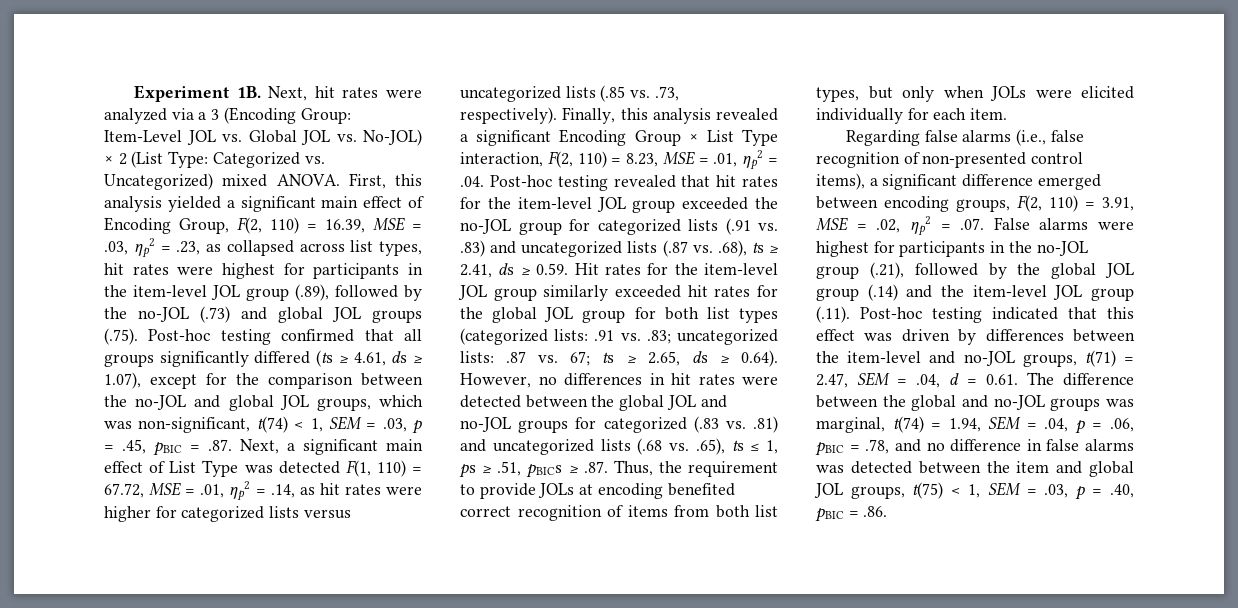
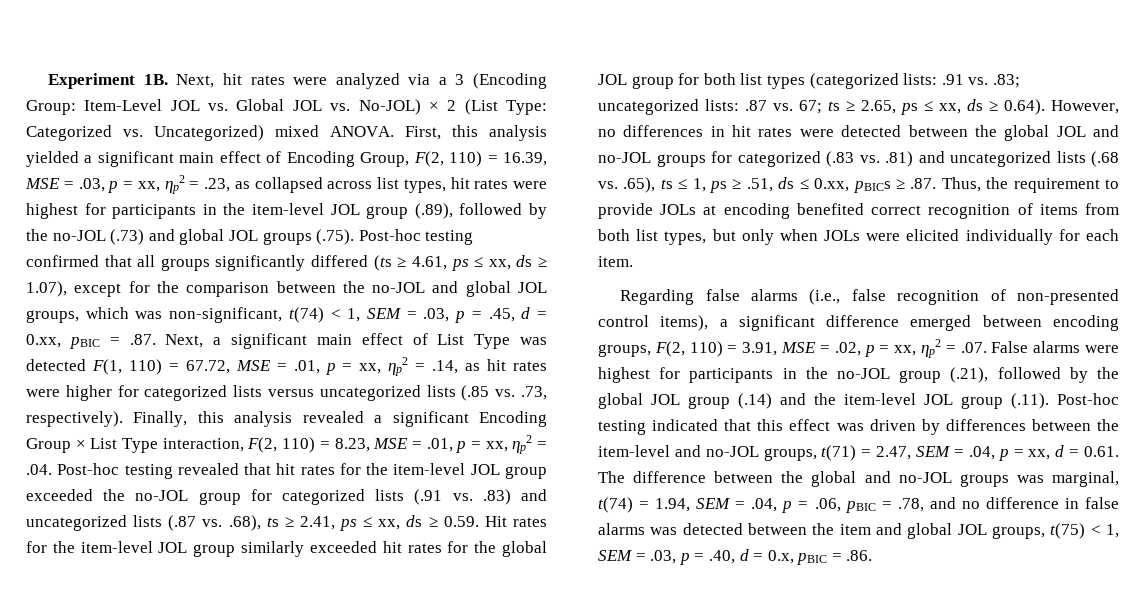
- First, this analysis yielded a significant main effect of Encoding Group, F(2, 110) = 16.39, MSE = .03, ηp2 = .23, as collapsed across list types, hit rates were highest for participants in the item-level JOL group (.89), followed by the no-JOL (.73) and global JOL groups (.75). Post-hoc testing confirmed that all groups significantly differed (ts ≥ 4.61, ds ≥ 1.07), except for the comparison between the no-JOL and global JOL groups, which was non-significant, t(74) < 1, SEM = .03, p = .45, pBIC = .87. Next, a significant main effect of List Type was detected F(1, 110) = 67.72, MSE = .01, ηp2 = .14, as hit rates were higher for categorized lists versus uncategorized lists (.85 vs. .73, respectively).
+ First, this analysis yielded a significant main effect of Encoding Group, F(2, 110) = 16.39, MSE = .03, p = xx, ηp2 = .23, as collapsed across list types, hit rates were highest for participants in the item-level JOL group (.89), followed by the no-JOL (.73) and global JOL groups (.75). Post-hoc testing confirmed that all groups significantly differed (ts ≥ 4.61, ps ≤ xx, ds ≥ 1.07), except for the comparison between the no-JOL and global JOL groups, which was non-significant, t(74) < 1, SEM = .03, p = .45, d = 0.xx, pBIC = .87. Next, a significant main effect of List Type was detected F(1, 110) = 67.72, MSE = .01, p = xx, ηp2 = .14, as hit rates were higher for categorized lists versus uncategorized lists (.85 vs. .73, respectively).
- Finally, this analysis revealed a significant Encoding Group × List Type interaction, F(2, 110) = 8.23, MSE = .01, ηp2 = .04. Post-hoc testing revealed that hit rates for the item-level JOL group exceeded the no-JOL group for categorized lists (.91 vs. .83) and uncategorized lists (.87 vs. .68), ts ≥ 2.41, ds ≥ 0.59. Hit rates for the item-level JOL group similarly exceeded hit rates for the global JOL group for both list types (categorized lists:
+ Finally, this analysis revealed a significant Encoding Group × List Type interaction, F(2, 110) = 8.23, MSE = .01, p = xx, ηp2 = .04. Post-hoc testing revealed that hit rates for the item-level JOL group exceeded the no-JOL group for categorized lists (.91 vs. .83) and uncategorized lists (.87 vs. .68), ts ≥ 2.41, ps ≤ xx, ds ≥ 0.59. Hit rates for the item-level JOL group similarly exceeded hit rates for the global JOL group for both list types (categorized lists:
- ts ≥ 2.65, ds ≥ 0.64). However, no differences in hit rates were detected between the global JOL and no-JOL groups for categorized (.83 vs. .81) and uncategorized lists (.68 vs. .65), ts ≤ 1, ps ≥ .51, pBICs ≥ .87. Thus, the requirement to provide JOLs at encoding benefited correct recognition of items from both list types, but only when JOLs were elicited individually for each item.
+ ts ≥ 2.65, ps ≤ xx, ds ≥ 0.64). However, no differences in hit rates were detected between the global JOL and no-JOL groups for categorized (.83 vs. .81) and uncategorized lists (.68 vs. .65), ts ≤ 1, ps ≥ .51, ds ≤ 0.xx, pBICs ≥ .87. Thus, the requirement to provide JOLs at encoding benefited correct recognition of items from both list types, but only when JOLs were elicited individually for each item.
- Regarding false alarms (i.e., false recognition of non-presented control items), a significant difference emerged between encoding groups, F(2, 110) = 3.91, MSE = .02, ηp2 = .07. False alarms were highest for participants in the no-JOL group (.21), followed by the global JOL group (.14) and the item-level JOL group (.11). Post-hoc testing indicated that this effect was driven by differences between the item-level and no-JOL groups, t(71) = 2.47, SEM = .04, d = 0.61. The difference between the global and no-JOL groups was marginal, t(74) = 1.94, SEM = .04, p = .06, pBIC = .78, and no difference in false alarms was detected between the item and global JOL groups, t(75) < 1, SEM = .03, p = .40, pBIC = .86.
+ Regarding false alarms (i.e., false recognition of non-presented control items), a significant difference emerged between encoding groups, F(2, 110) = 3.91, MSE = .02, p = xx, ηp2 = .07. False alarms were highest for participants in the no-JOL group (.21), followed by the global JOL group (.14) and the item-level JOL group (.11). Post-hoc testing indicated that this effect was driven by differences between the item-level and no-JOL groups, t(71) = 2.47, SEM = .04, p = xx, d = 0.61. The difference between the global and no-JOL groups was marginal, t(74) = 1.94, SEM = .04, p = .06, pBIC = .78, and no difference in false alarms was detected between the item and global JOL groups, t(75) < 1, SEM = .03, p = .40, d = 0.x, pBIC = .86.

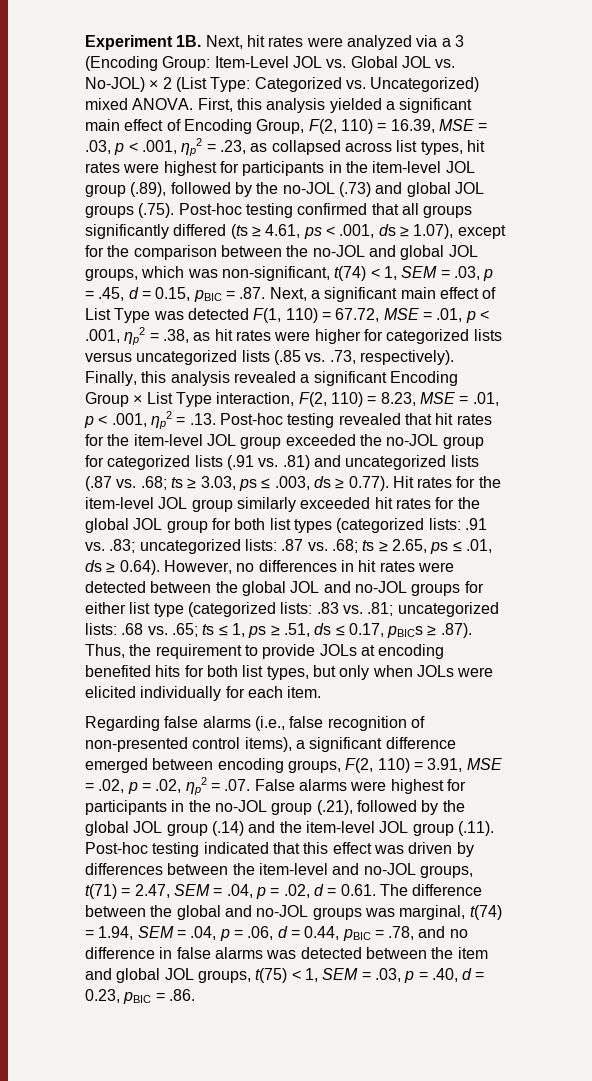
- First, this analysis yielded a significant main effect of Encoding Group, F(2, 110) = 16.39, MSE = .03, p = xx, ηp2 = .23, as collapsed across list types, hit rates were highest for participants in the item-level JOL group (.89), followed by the no-JOL (.73) and global JOL groups (.75). Post-hoc testing confirmed that all groups significantly differed (ts ≥ 4.61, ps ≤ xx, ds ≥ 1.07), except for the comparison between the no-JOL and global JOL groups, which was non-significant, t(74) < 1, SEM = .03, p = .45, d = 0.xx, pBIC = .87. Next, a significant main effect of List Type was detected F(1, 110) = 67.72, MSE = .01, p = xx, ηp2 = .14, as hit rates were higher for categorized lists versus uncategorized lists (.85 vs. .73, respectively).
+ First, this analysis yielded a significant main effect of Encoding Group, F(2, 110) = 16.39, MSE = .03, p < .001, ηp2 = .23, as collapsed across list types, hit rates were highest for participants in the item-level JOL group (.89), followed by the no-JOL (.73) and global JOL groups (.75). Post-hoc testing confirmed that all groups significantly differed (ts ≥ 4.61, ps < .001, ds ≥ 1.07), except for the comparison between the no-JOL and global JOL groups, which was non-significant, t(74) < 1, SEM = .03, p = .45, d = 0.15, pBIC = .87. Next, a significant main effect of List Type was detected F(1, 110) = 67.72, MSE = .01, p < .001, ηp2 = .38, as hit rates were higher for categorized lists versus uncategorized lists (.85 vs. .73, respectively).
- Finally, this analysis revealed a significant Encoding Group × List Type interaction, F(2, 110) = 8.23, MSE = .01, p = xx, ηp2 = .04. Post-hoc testing revealed that hit rates for the item-level JOL group exceeded the no-JOL group for categorized lists (.91 vs. .83) and uncategorized lists (.87 vs. .68), ts ≥ 2.41, ps ≤ xx, ds ≥ 0.59. Hit rates for the item-level JOL group similarly exceeded hit rates for the global JOL group for both list types (categorized lists:
+ Finally, this analysis revealed a significant Encoding Group × List Type interaction, F(2, 110) = 8.23, MSE = .01, p < .001, ηp2 = .13. Post-hoc testing revealed that hit rates for the item-level JOL group exceeded the no-JOL group for categorized lists (.91 vs. .81) and uncategorized lists (.87 vs. .68; ts ≥ 3.03, ps ≤ .003, ds ≥ 0.77). Hit rates for the item-level JOL group similarly exceeded hit rates for the global JOL group for both list types (categorized lists:
- .87 vs. 67;
+ .87 vs. .68;
- ts ≥ 2.65, ps ≤ xx, ds ≥ 0.64). However, no differences in hit rates were detected between the global JOL and no-JOL groups for categorized (.83 vs. .81) and uncategorized lists (.68 vs. .65), ts ≤ 1, ps ≥ .51, ds ≤ 0.xx, pBICs ≥ .87. Thus, the requirement to provide JOLs at encoding benefited correct recognition of items from both list types, but only when JOLs were elicited individually for each item.
+ ts ≥ 2.65, ps ≤ .01, ds ≥ 0.64). However, no differences in hit rates were detected between the global JOL and no-JOL groups for either list type (categorized lists: .83 vs. .81; uncategorized lists: .68 vs. .65; ts ≤ 1, ps ≥ .51, ds ≤ 0.17, pBICs ≥ .87). Thus, the requirement to provide JOLs at encoding benefited hits for both list types, but only when JOLs were elicited individually for each item.
- Regarding false alarms (i.e., false recognition of non-presented control items), a significant difference emerged between encoding groups, F(2, 110) = 3.91, MSE = .02, p = xx, ηp2 = .07. False alarms were highest for participants in the no-JOL group (.21), followed by the global JOL group (.14) and the item-level JOL group (.11). Post-hoc testing indicated that this effect was driven by differences between the item-level and no-JOL groups, t(71) = 2.47, SEM = .04, p = xx, d = 0.61. The difference between the global and no-JOL groups was marginal, t(74) = 1.94, SEM = .04, p = .06, pBIC = .78, and no difference in false alarms was detected between the item and global JOL groups, t(75) < 1, SEM = .03, p = .40, d = 0.x, pBIC = .86.
+ Regarding false alarms (i.e., false recognition of non-presented control items), a significant difference emerged between encoding groups, F(2, 110) = 3.91, MSE = .02, p = .02, ηp2 = .07. False alarms were highest for participants in the no-JOL group (.21), followed by the global JOL group (.14) and the item-level JOL group (.11). Post-hoc testing indicated that this effect was driven by differences between the item-level and no-JOL groups, t(71) = 2.47, SEM = .04, p = .02, d = 0.61. The difference between the global and no-JOL groups was marginal, t(74) = 1.94, SEM = .04, p = .06, d = 0.44, pBIC = .78, and no difference in false alarms was detected between the item and global JOL groups, t(75) < 1, SEM = .03, p = .40, d = 0.23, pBIC = .86.

